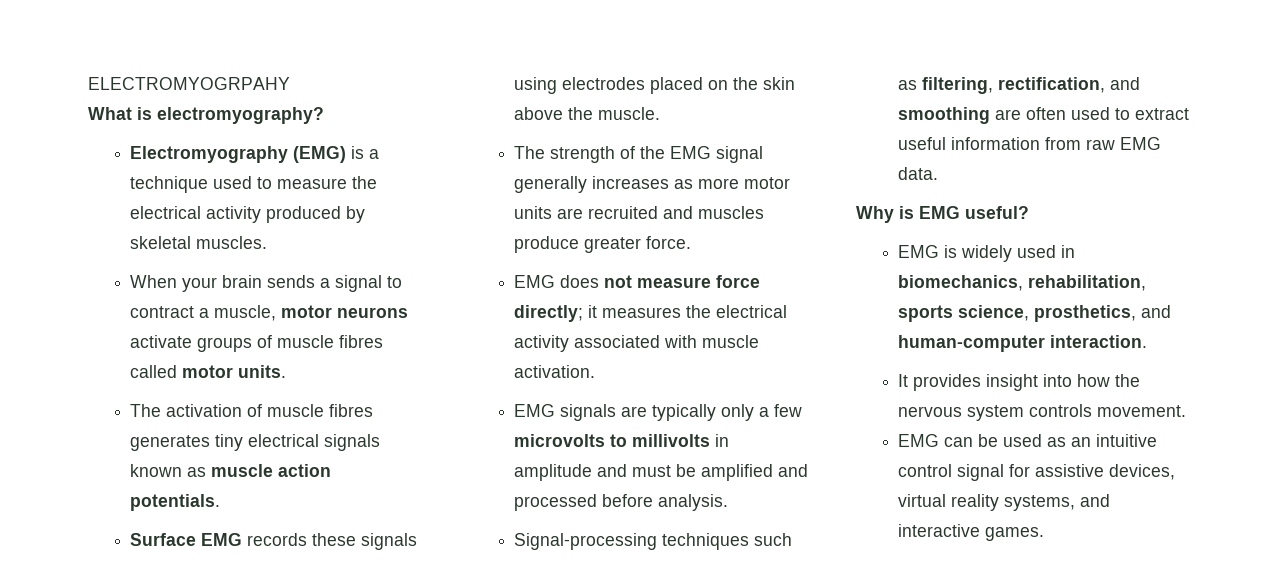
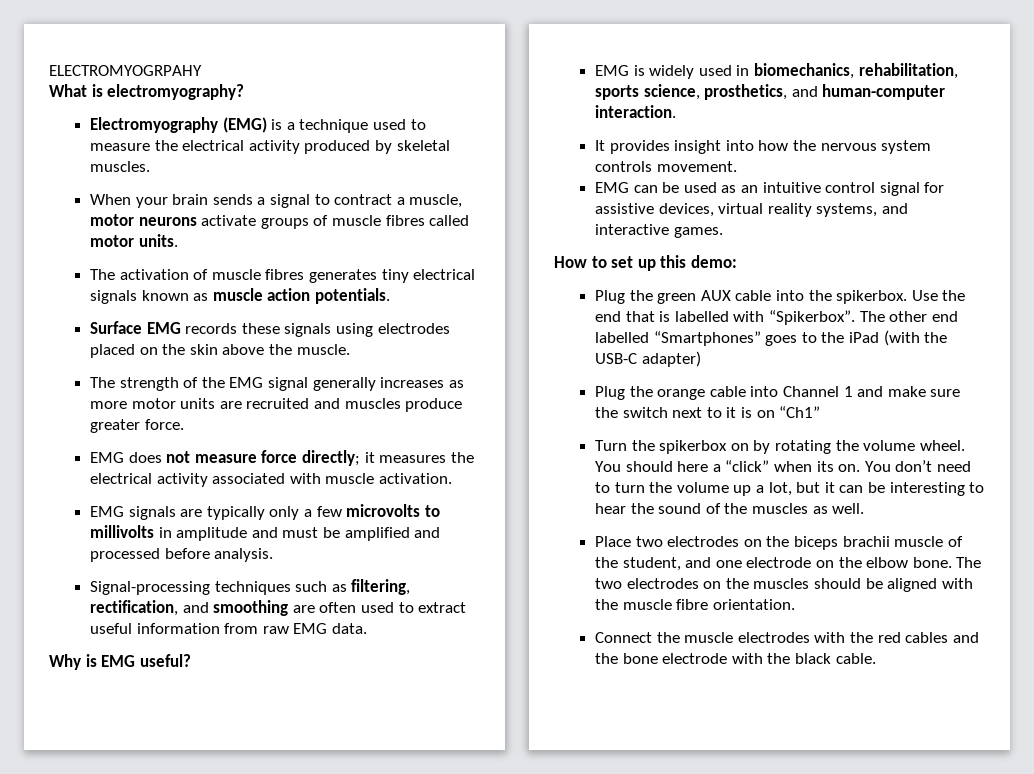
+ How to set up this demo:
+ Plug the green AUX cable into the spikerbox. Use the end that is labelled with “Spikerbox”. The other end labelled “Smartphones” goes to the iPad (with the USB-C adapter)
+ Plug the orange cable into Channel 1 and make sure the switch next to it is on “Ch1”
+ Turn the spikerbox on by rotating the volume wheel. You should here a “click” when its on. You don’t need to turn the volume up a lot, but it can be interesting to hear the sound of the muscles as well.
+ Place two electrodes on the biceps brachii muscle of the student, and one electrode on the elbow bone. The two electrodes on the muscles should be aligned with the muscle fibre orientation.
+ Connect the muscle electrodes with the red cables and the bone electrode with the black cable.

